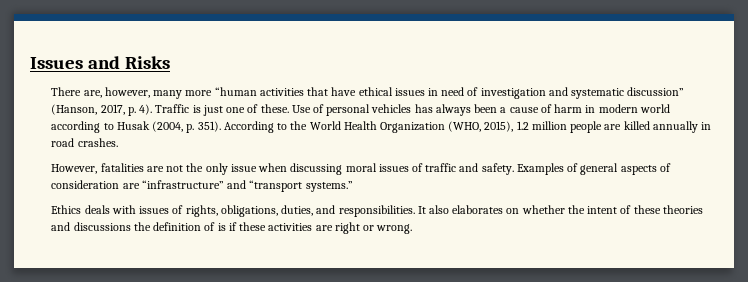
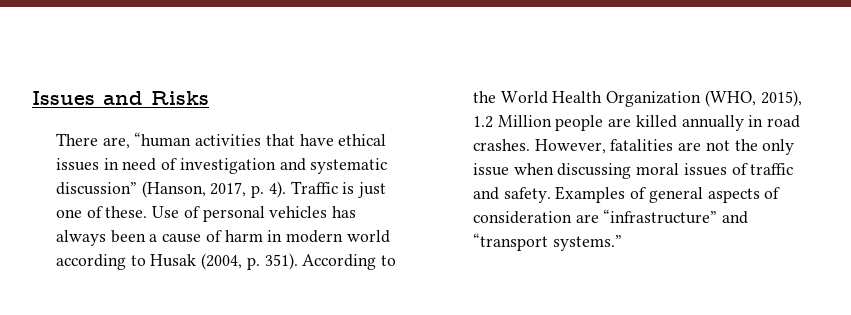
- There are, however, many more “human activities that have ethical issues in need of investigation and systematic discussion” (Hanson, 2017, p. 4).
+ There are, “human activities that have ethical issues in need of investigation and systematic discussion” (Hanson, 2017, p. 4).
- According to the World Health Organization (WHO, 2015), 1.2 million people are killed annually in road crashes.
- However, fatalities are not the only issue when discussing moral issues of traffic and safety.
+ According to the World Health Organization (WHO, 2015), 1.2 Million people are killed annually in road crashes. However, fatalities are not the only issue when discussing moral issues of traffic and safety.
- Ethics deals with issues of rights, obligations, duties, and responsibilities. It also elaborates on whether the intent of these theories and discussions the definition of is if these activities are right or wrong.

